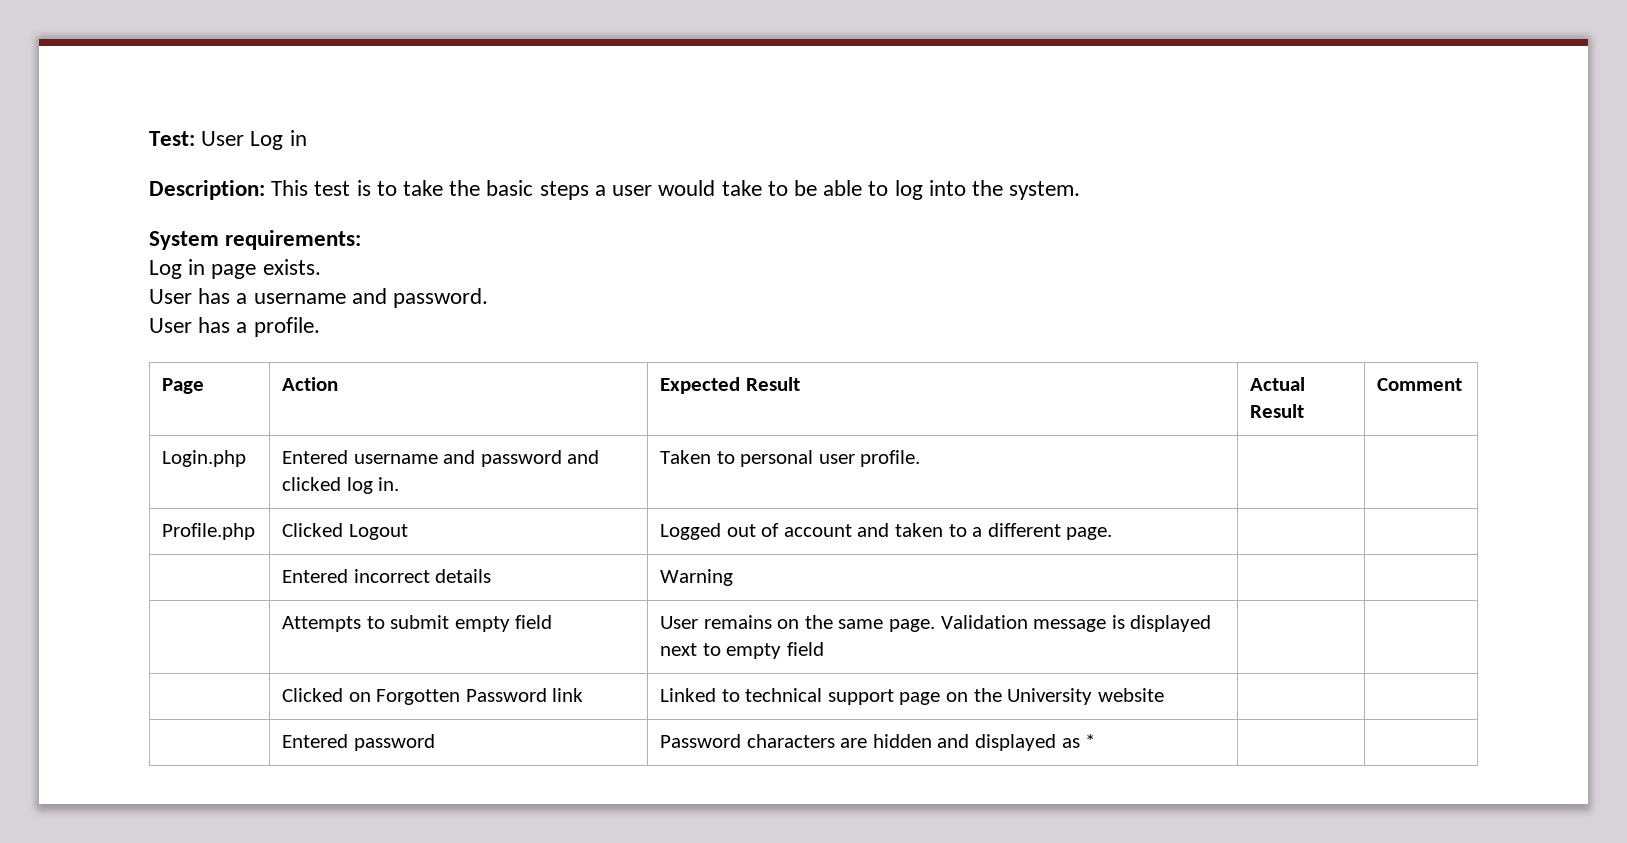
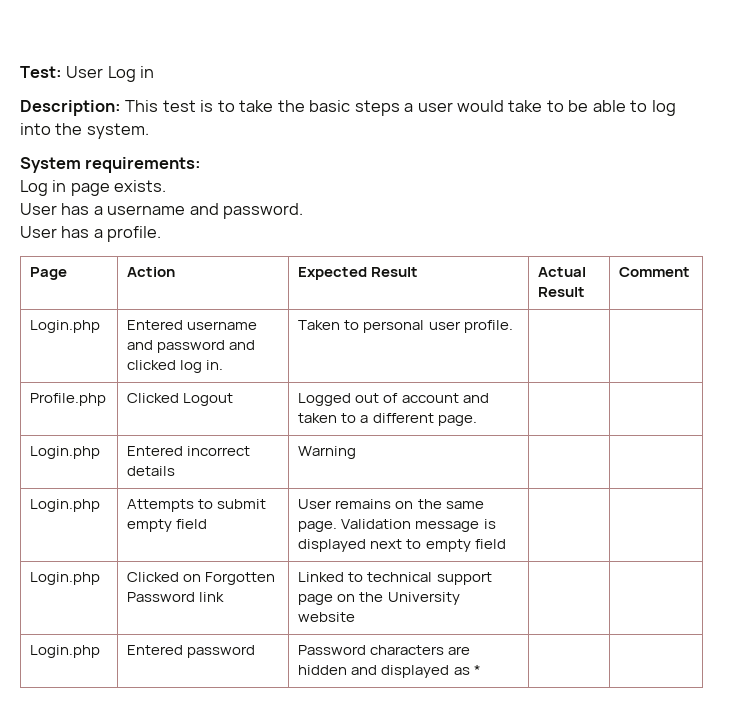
- | Entered incorrect details | Warning | |
+ Login.php | Entered incorrect details | Warning | |
- | Attempts to submit empty field | User remains on the same page. Validation message is displayed next to empty field | |
+ Login.php | Attempts to submit empty field | User remains on the same page. Validation message is displayed next to empty field | |
- | Clicked on Forgotten Password link | Linked to technical support page on the University website | |
+ Login.php | Clicked on Forgotten Password link | Linked to technical support page on the University website | |
- | Entered password | Password characters are hidden and displayed as * | |
+ Login.php | Entered password | Password characters are hidden and displayed as * | |

